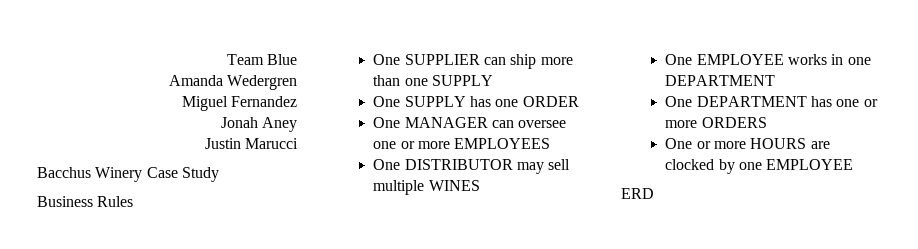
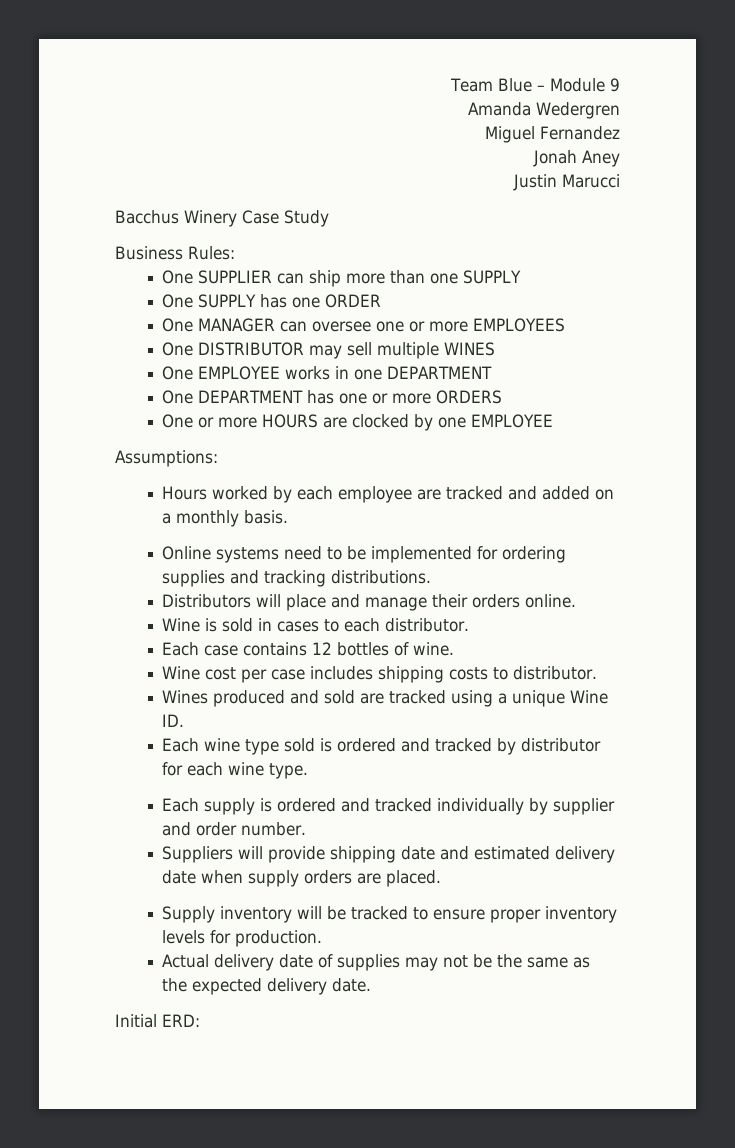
- Team Blue
+ Team Blue – Module 9
- Business Rules
+ Business Rules:
- ERD
+ Assumptions:
+ Hours worked by each employee are tracked and added on a monthly basis.
+ Online systems need to be implemented for ordering supplies and tracking distributions.
+ Distributors will place and manage their orders online.
+ Wine is sold in cases to each distributor.
+ Each case contains 12 bottles of wine.
+ Wine cost per case includes shipping costs to distributor.
+ Wines produced and sold are tracked using a unique Wine ID.
+ Each wine type sold is ordered and tracked by distributor for each wine type.
+ Each supply is ordered and tracked individually by supplier and order number.
+ Suppliers will provide shipping date and estimated delivery date when supply orders are placed.
+ Supply inventory will be tracked to ensure proper inventory levels for production.
+ Actual delivery date of supplies may not be the same as the expected delivery date.
+ Initial ERD:

